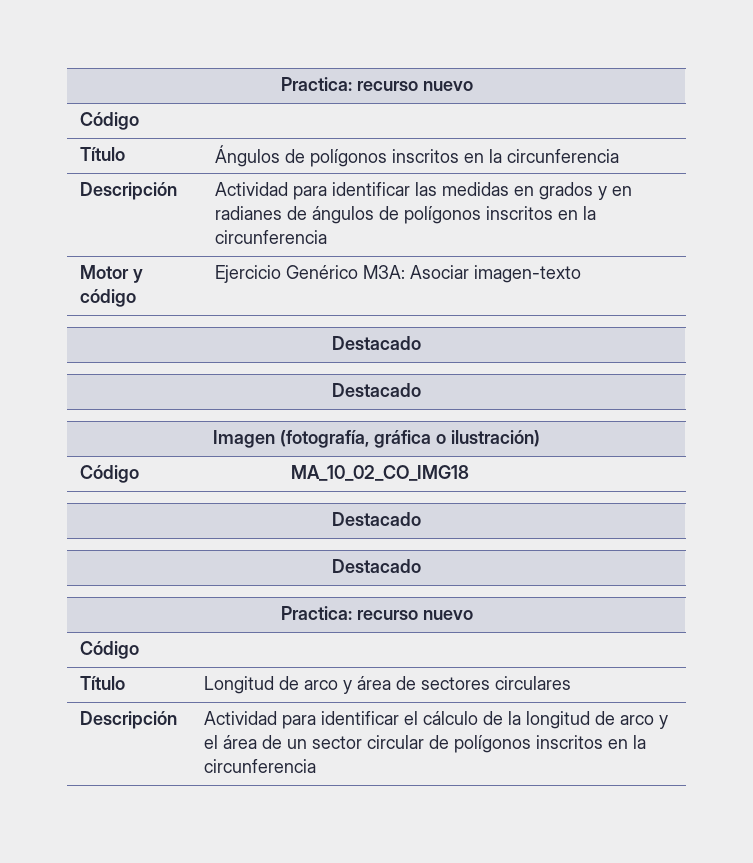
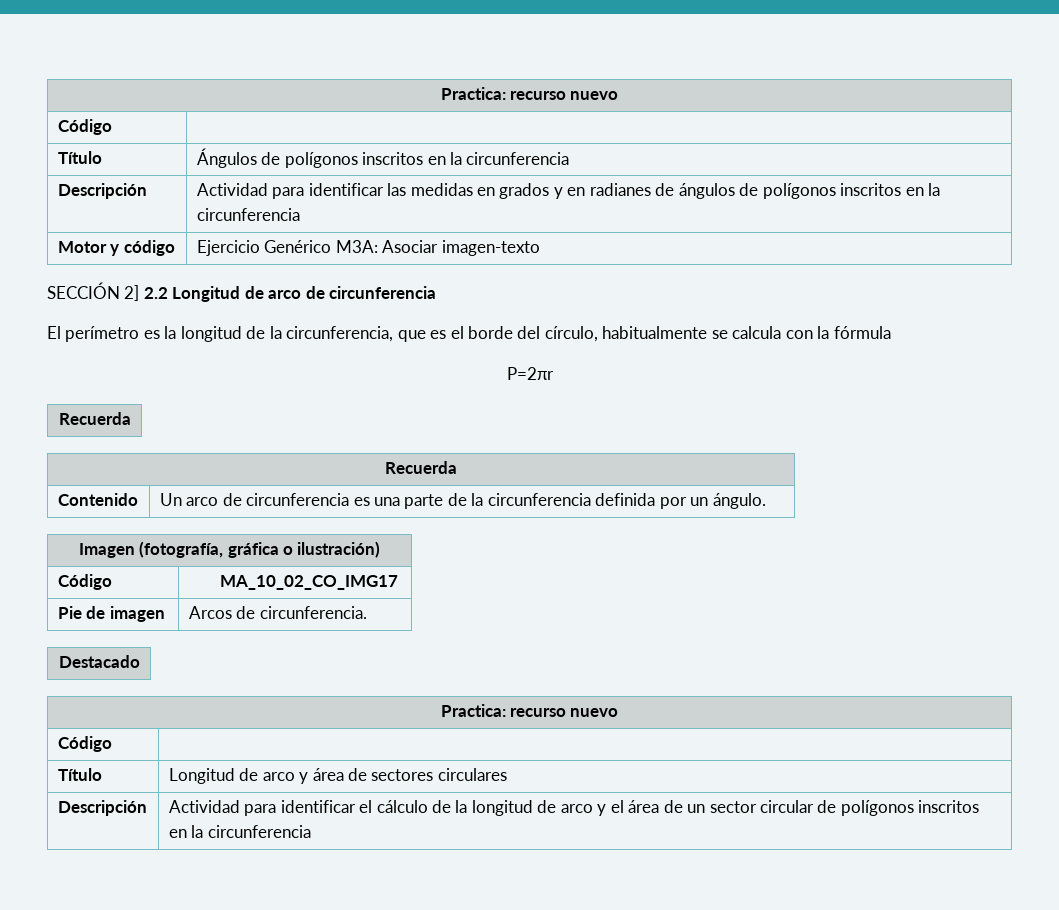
  Motor y código | Ejercicio Genérico M3A: Asociar imagen-texto
- Destacado
- Destacado
+ SECCIÓN 2] 2.2 Longitud de arco de circunferencia
+ El perímetro es la longitud de la circunferencia, que es el borde del círculo, habitualmente se calcula con la fórmula
+ P=2πr
+ Recuerda
+ Recuerda
+ Contenido | Un arco de circunferencia es una parte de la circunferencia definida por un ángulo.
- Código | MA_10_02_CO_IMG18
- Destacado
+ Código | MA_10_02_CO_IMG17
+ Pie de imagen | Arcos de circunferencia.

